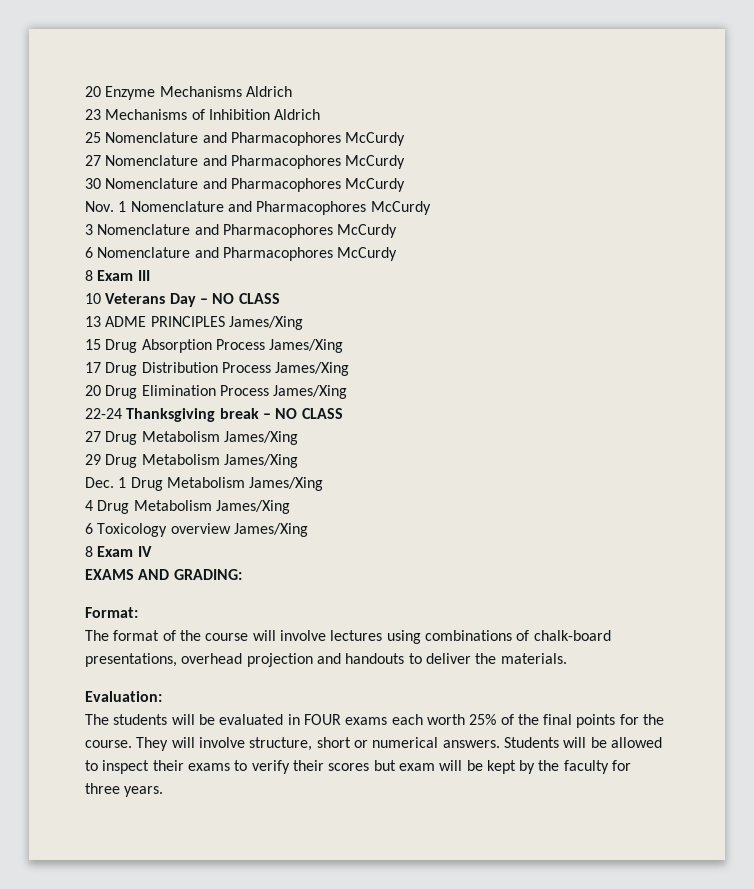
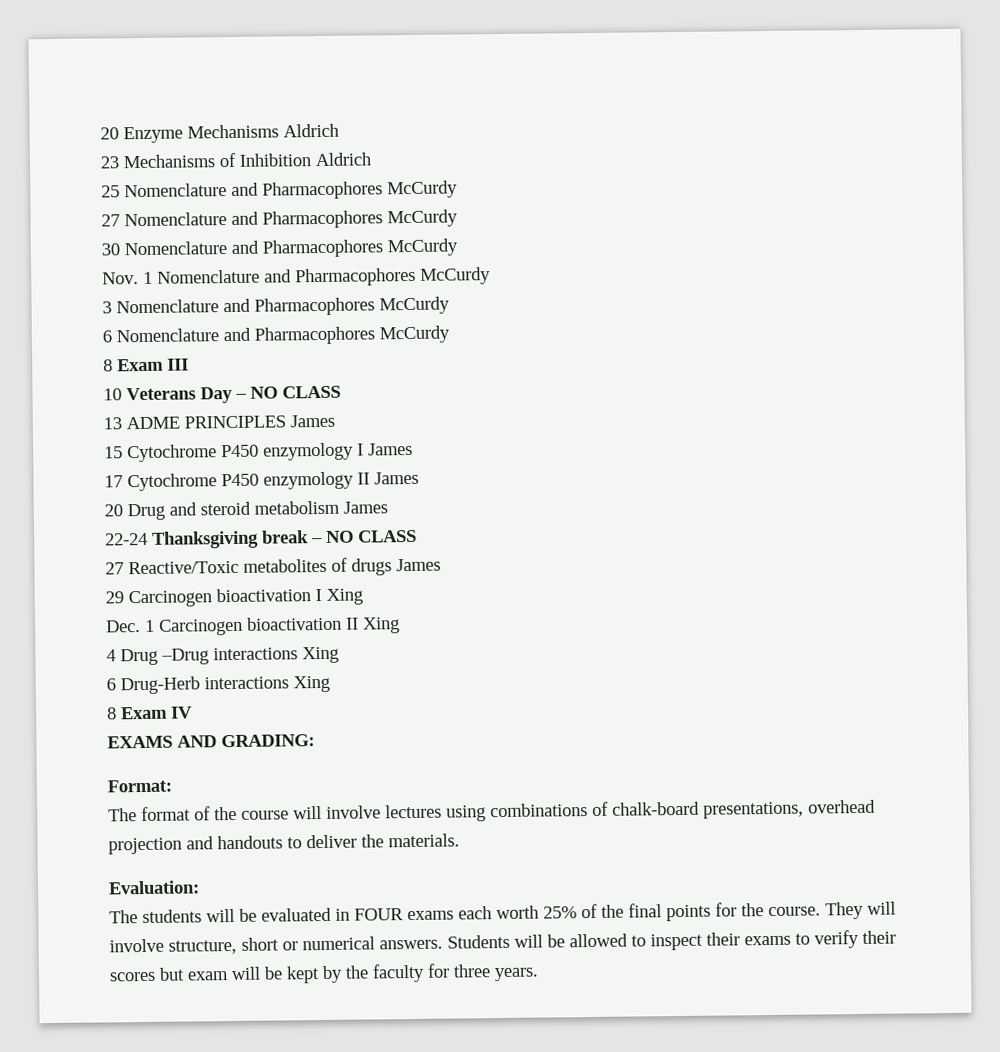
- 13 ADME PRINCIPLES James/Xing
+ 13 ADME PRINCIPLES James
- 15 Drug Absorption Process James/Xing
- 17 Drug Distribution Process James/Xing
- 20 Drug Elimination Process James/Xing
+ 15 Cytochrome P450 enzymology I James
+ 17 Cytochrome P450 enzymology II James
+ 20 Drug and steroid metabolism James
- 27 Drug Metabolism James/Xing
- 29 Drug Metabolism James/Xing
- Dec. 1 Drug Metabolism James/Xing
- 4 Drug Metabolism James/Xing
- 6 Toxicology overview James/Xing
+ 27 Reactive/Toxic metabolites of drugs James
+ 29 Carcinogen bioactivation I Xing
+ Dec. 1 Carcinogen bioactivation II Xing
+ 4 Drug –Drug interactions Xing
+ 6 Drug-Herb interactions Xing

